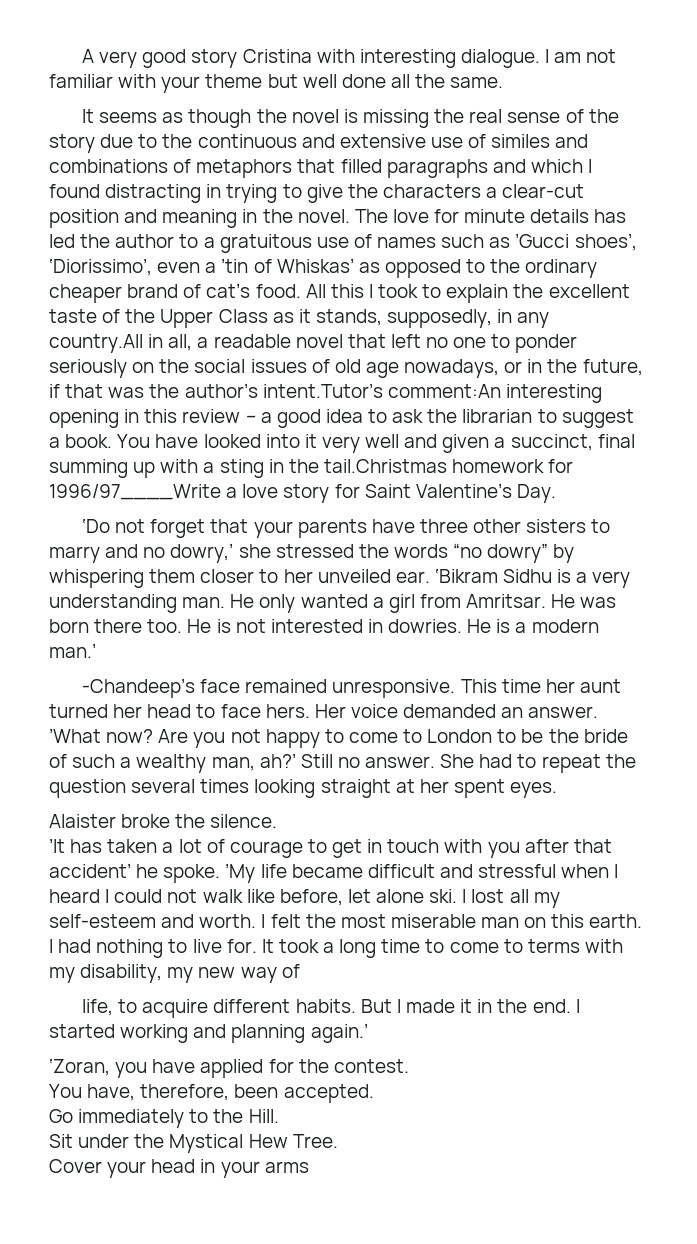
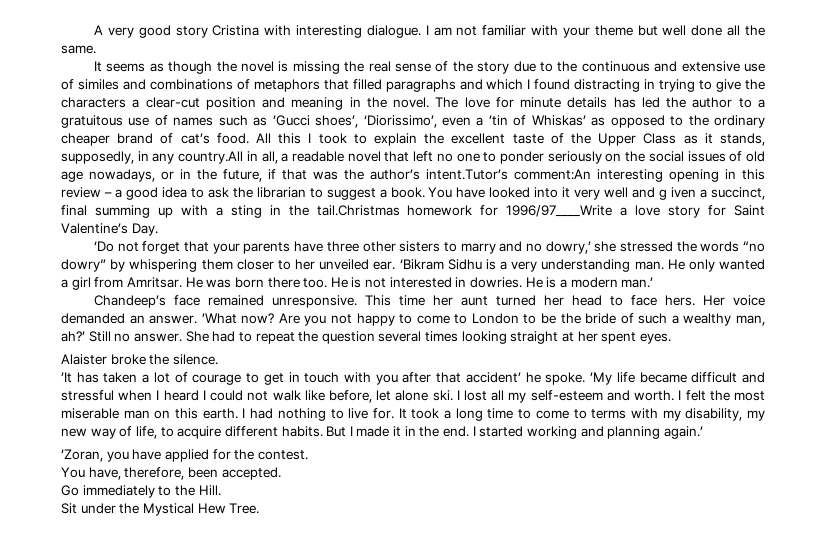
- You have looked into it very well and given a succinct, final summing up with a sting in the tail.Christmas homework for 1996/97____Write a love story for Saint Valentine’s Day.
+ You have looked into it very well and g iven a succinct, final summing up with a sting in the tail.Christmas homework for 1996/97____Write a love story for Saint Valentine’s Day.
- -Chandeep’s face remained unresponsive.
+ Chandeep’s face remained unresponsive.
- It took a long time to come to terms with my disability, my new way of
- life, to acquire different habits.
+ It took a long time to come to terms with my disability, my new way of life, to acquire different habits.
- Cover your head in your arms

